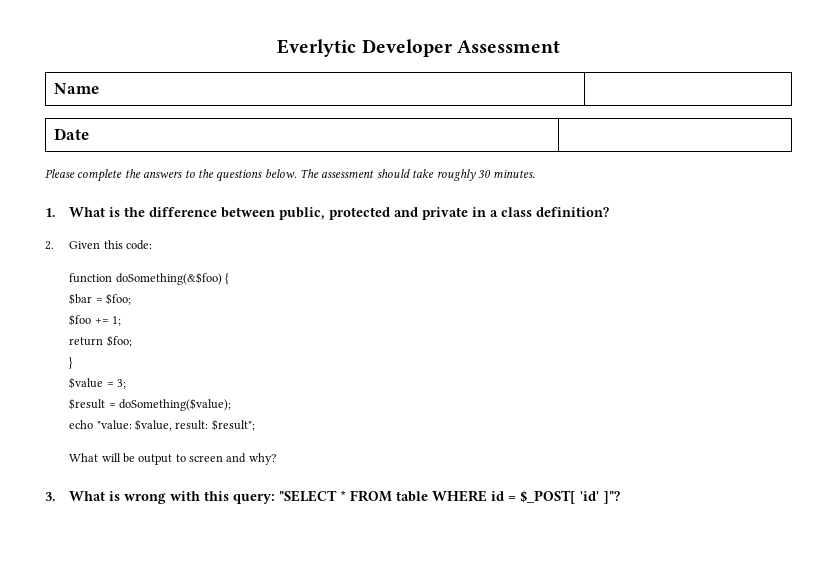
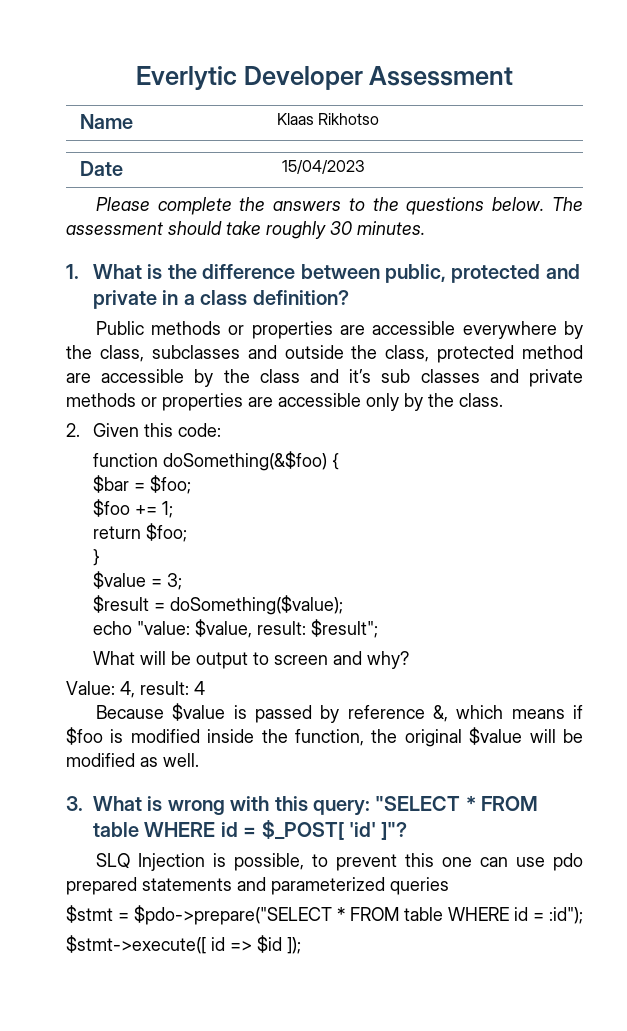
- Name |
+ Name | Klaas Rikhotso
- Date |
+ Date | 15/04/2023
+ Public methods or properties are accessible everywhere by the class, subclasses and outside the class, protected method are accessible by the class and it’s sub classes and private methods or properties are accessible only by the class.
+ Value: 4, result: 4
+ Because $value is passed by reference &, which means if $foo is modified inside the function, the original $value will be modified as well.
+ SLQ Injection is possible, to prevent this one can use pdo prepared statements and parameterized queries
+ $stmt = $pdo->prepare("SELECT * FROM table WHERE id = :id");
+ $stmt->execute([ id => $id ]);

